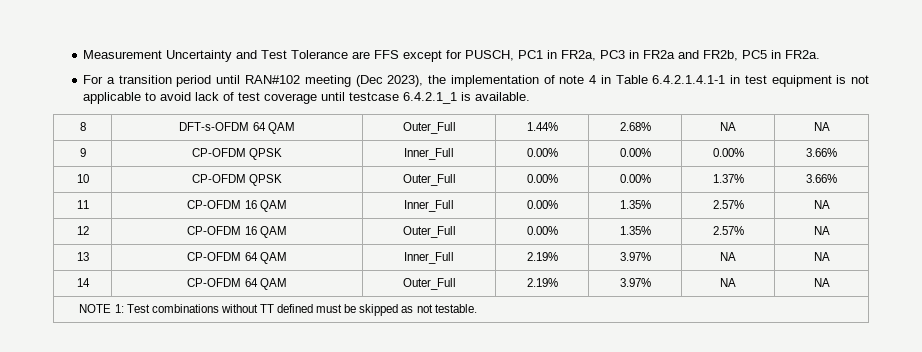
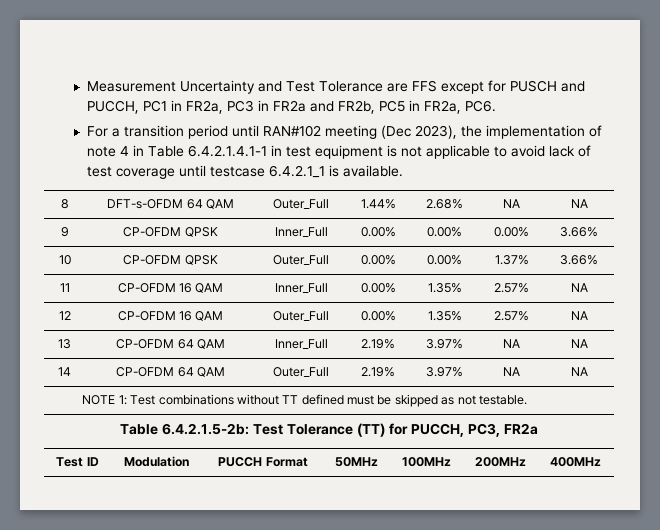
- Measurement Uncertainty and Test Tolerance are FFS except for PUSCH, PC1 in FR2a, PC3 in FR2a and FR2b, PC5 in FR2a.
+ Measurement Uncertainty and Test Tolerance are FFS except for PUSCH and PUCCH, PC1 in FR2a, PC3 in FR2a and FR2b, PC5 in FR2a, PC6.
+ Table 6.4.2.1.5-2b: Test Tolerance (TT) for PUCCH, PC3, FR2a
+ Test ID | Modulation | PUCCH Format | 50MHz | 100MHz | 200MHz | 400MHz

